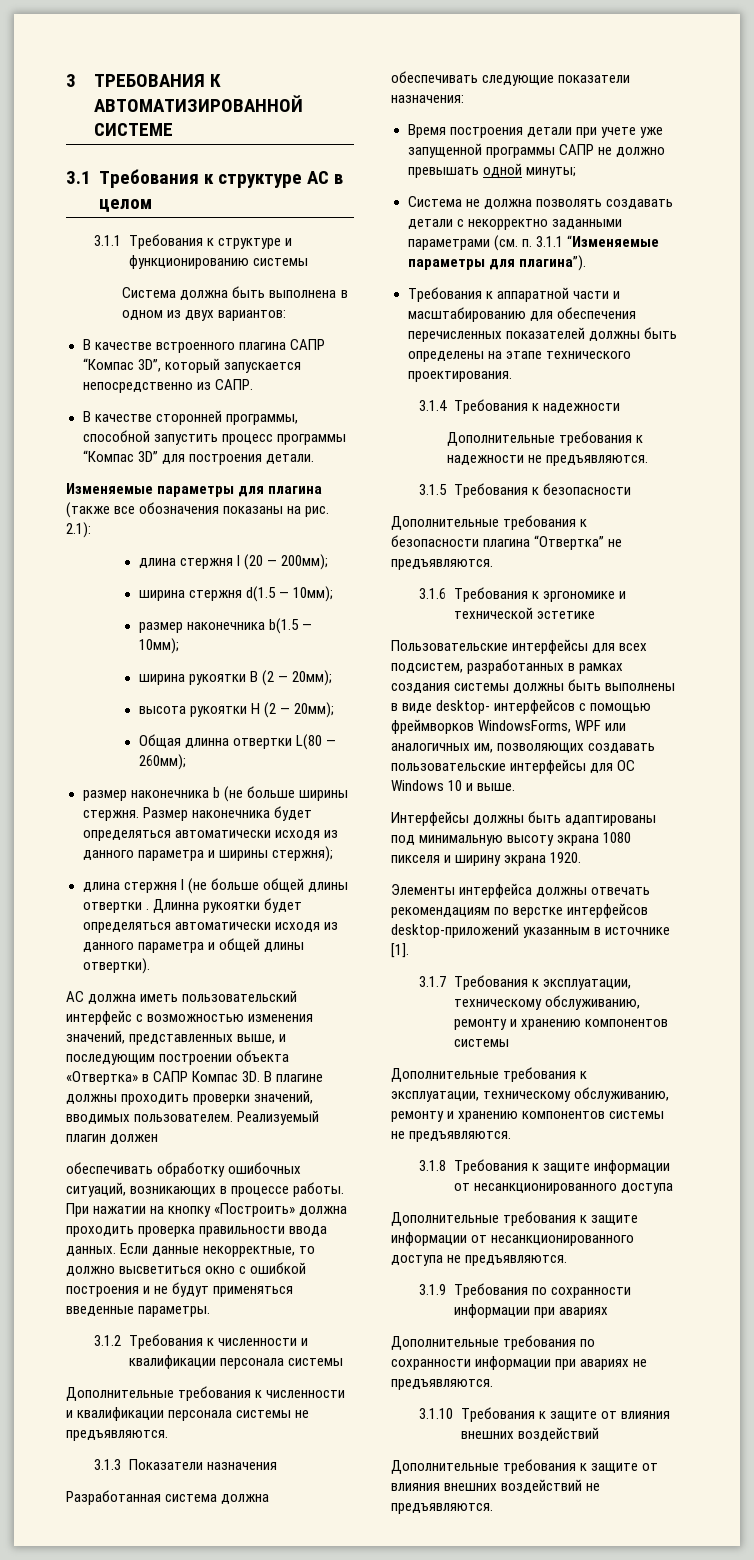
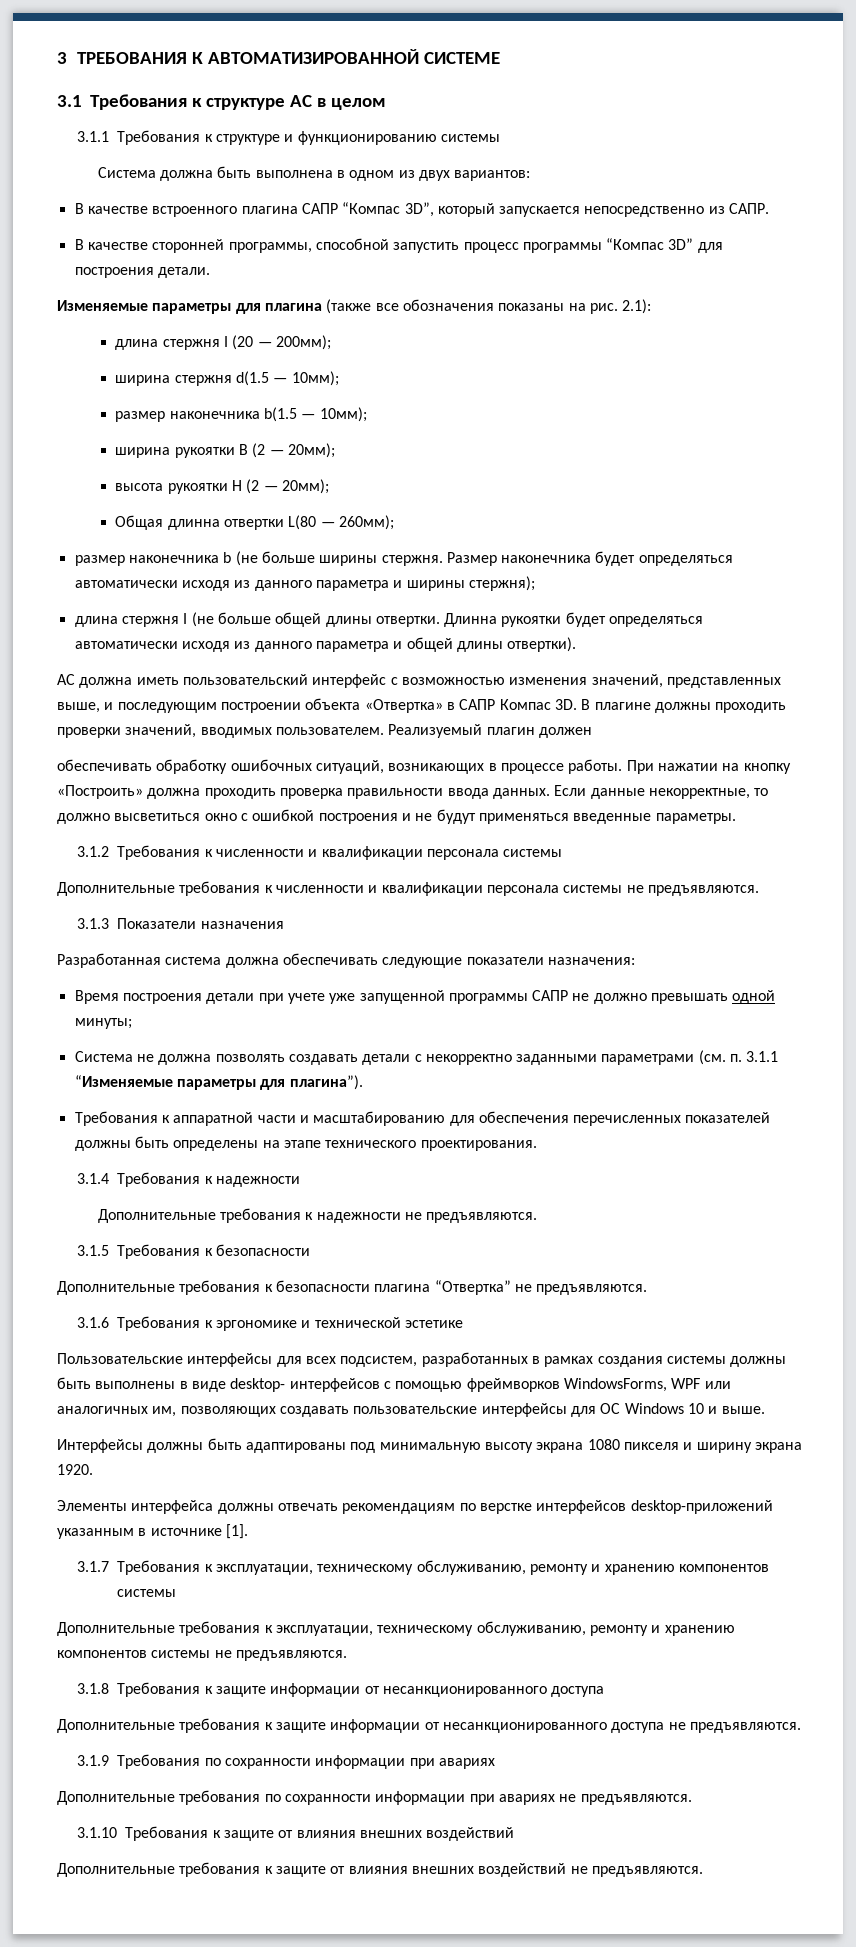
- длина стержня I (не больше общей длины отвертки .
+ длина стержня I (не больше общей длины отвертки.

